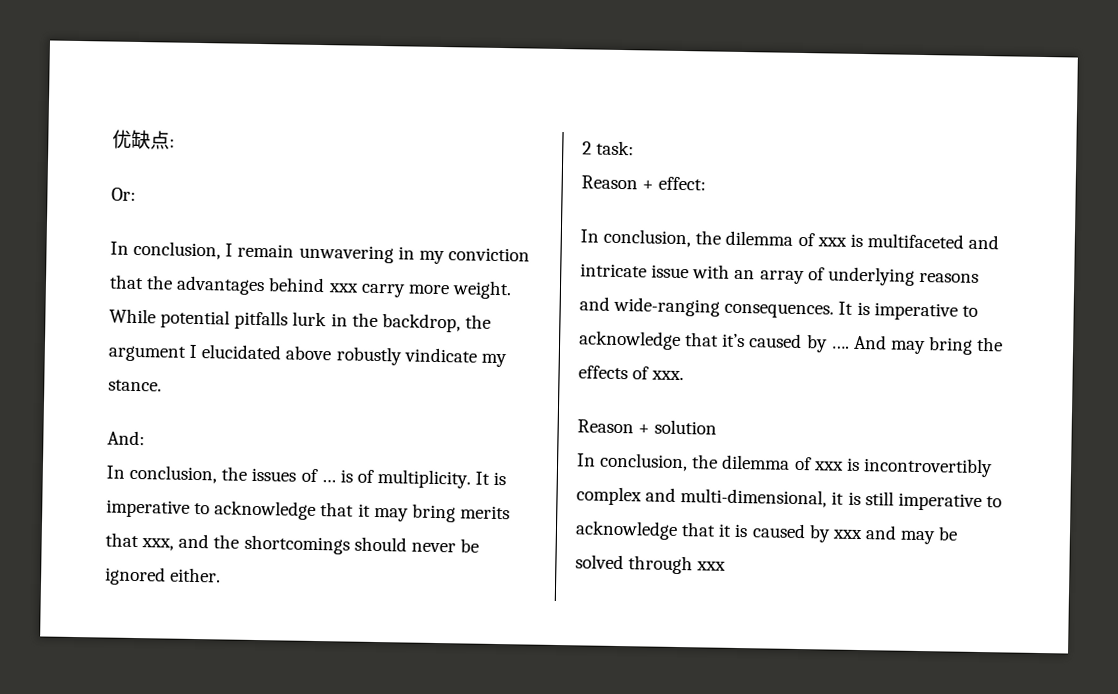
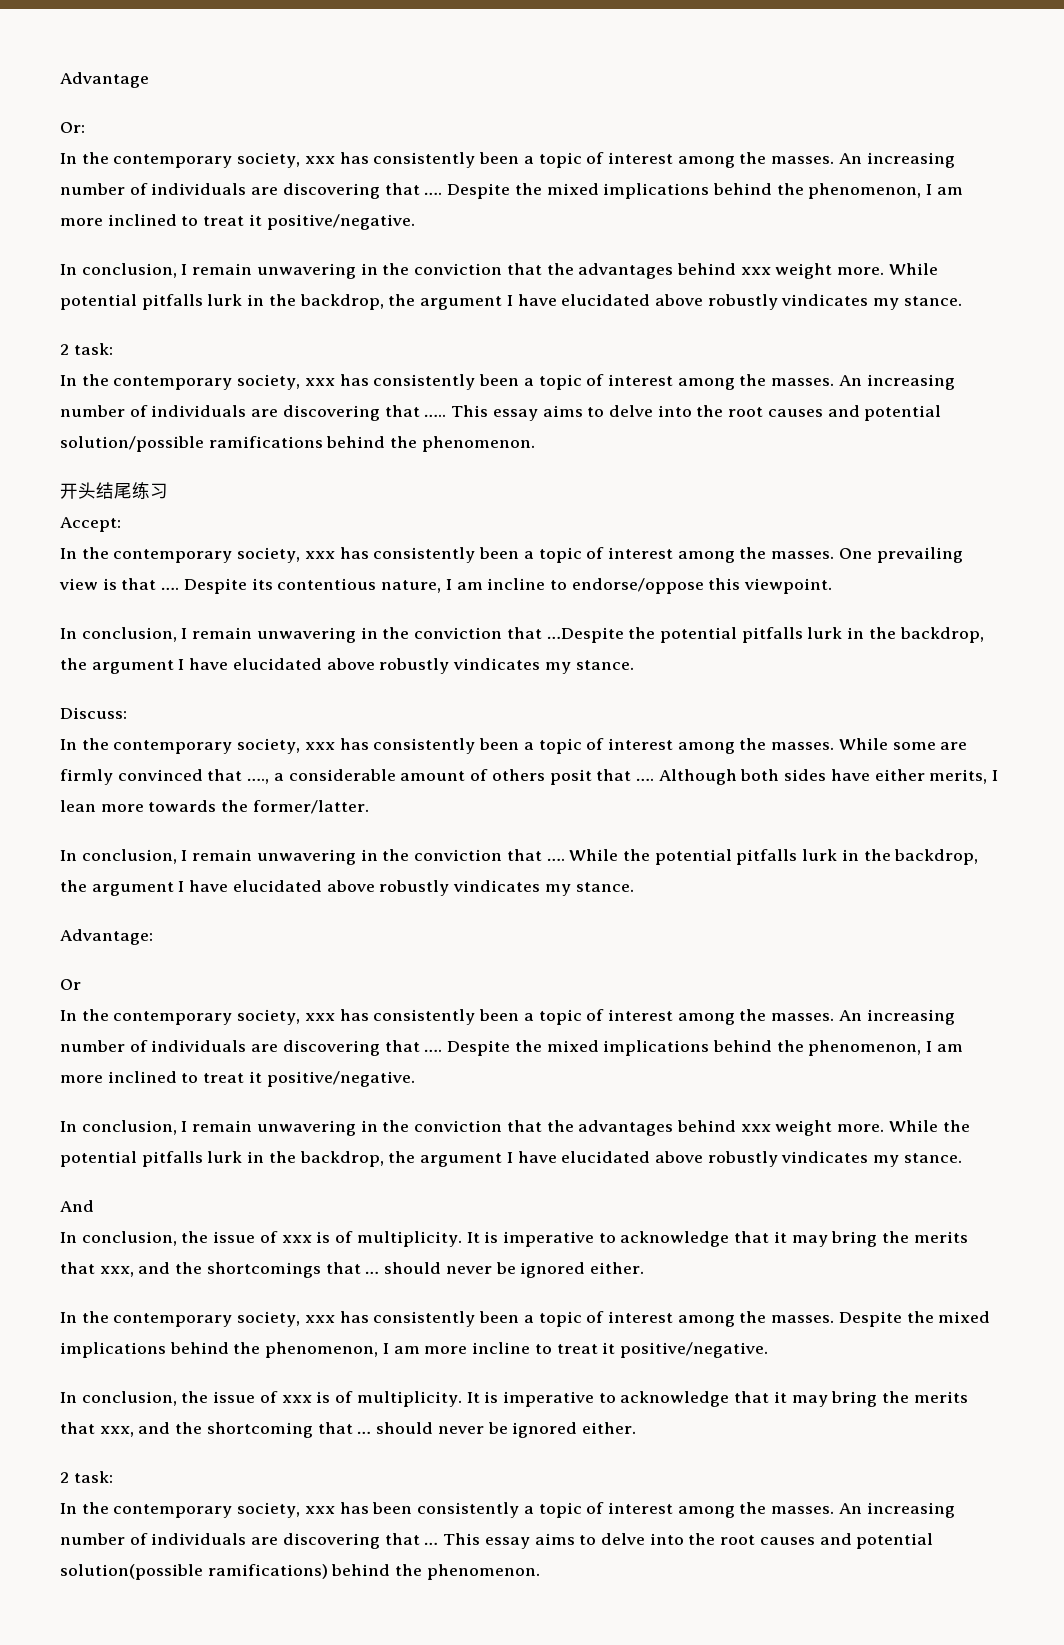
- 优缺点:
+ Advantage
  Or:
- In conclusion, I remain unwavering in my conviction that the advantages behind xxx carry more weight.
+ In the contemporary society, xxx has consistently been a topic of interest among the masses. An increasing number of individuals are discovering that …. Despite the mixed implications behind the phenomenon, I am more inclined to treat it positive/negative.
+ In conclusion, I remain unwavering in the conviction that the advantages behind xxx weight more.
- While potential pitfalls lurk in the backdrop, the argument I elucidated above robustly vindicate my stance.
- And:
- In conclusion, the issues of … is of multiplicity.
+ While potential pitfalls lurk in the backdrop, the argument I have elucidated above robustly vindicates my stance.
+ 2 task:
+ In the contemporary society, xxx has consistently been a topic of interest among the masses. An increasing number of individuals are discovering that ….. This essay aims to delve into the root causes and potential solution/possible ramifications behind the phenomenon.
+ 开头结尾练习
+ Accept:
+ In the contemporary society, xxx has consistently been a topic of interest among the masses. One prevailing view is that …. Despite its contentious nature, I am incline to endorse/oppose this viewpoint.
+ In conclusion, I remain unwavering in the conviction that …Despite the potential pitfalls lurk in the backdrop, the argument I have elucidated above robustly vindicates my stance.
+ Discuss:
+ In the contemporary society, xxx has consistently been a topic of interest among the masses. While some are firmly convinced that …., a considerable amount of others posit that …. Although both sides have either merits, I lean more towards the former/latter.
+ In conclusion, I remain unwavering in the conviction that …. While the potential pitfalls lurk in the backdrop, the argument I have elucidated above robustly vindicates my stance.
+ Advantage:
+ Or
+ In the contemporary society, xxx has consistently been a topic of interest among the masses. An increasing number of individuals are discovering that …. Despite the mixed implications behind the phenomenon, I am more inclined to treat it positive/negative.
+ In conclusion, I remain unwavering in the conviction that the advantages behind xxx weight more. While the potential pitfalls lurk in the backdrop, the argument I have elucidated above robustly vindicates my stance.
+ And
+ In conclusion, the issue of xxx is of multiplicity.
- It is imperative to acknowledge that it may bring merits that xxx, and the shortcomings should never be ignored either.
+ It is imperative to acknowledge that it may bring the merits that xxx, and the shortcomings that … should never be ignored either.
+ In the contemporary society, xxx has consistently been a topic of interest among the masses. Despite the mixed implications behind the phenomenon, I am more incline to treat it positive/negative.
+ In conclusion, the issue of xxx is of multiplicity. It is imperative to acknowledge that it may bring the merits that xxx, and the shortcoming that … should never be ignored either.
- Reason + effect:
- In conclusion, the dilemma of xxx is multifaceted and intricate issue with an array of underlying reasons and wide-ranging consequences. It is imperative to acknowledge that it’s caused by …. And may bring the effects of xxx.
- Reason + solution
- In conclusion, the dilemma of xxx is incontrovertibly complex and multi-dimensional, it is still imperative to acknowledge that it is caused by xxx and may be solved through xxx
+ In the contemporary society, xxx has been consistently a topic of interest among the masses. An increasing number of individuals are discovering that … This essay aims to delve into the root causes and potential solution(possible ramifications) behind the phenomenon.

